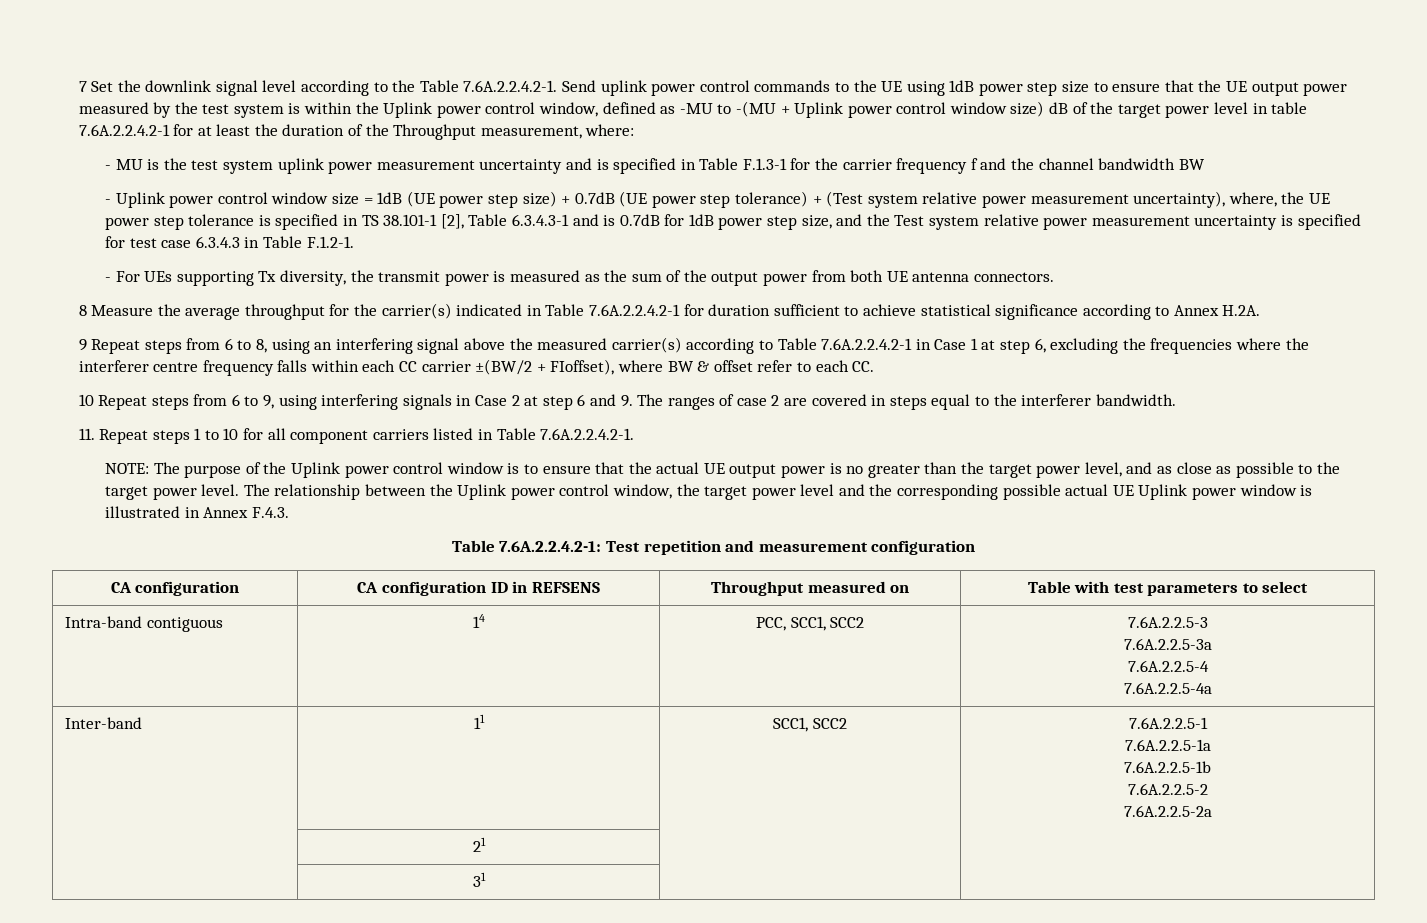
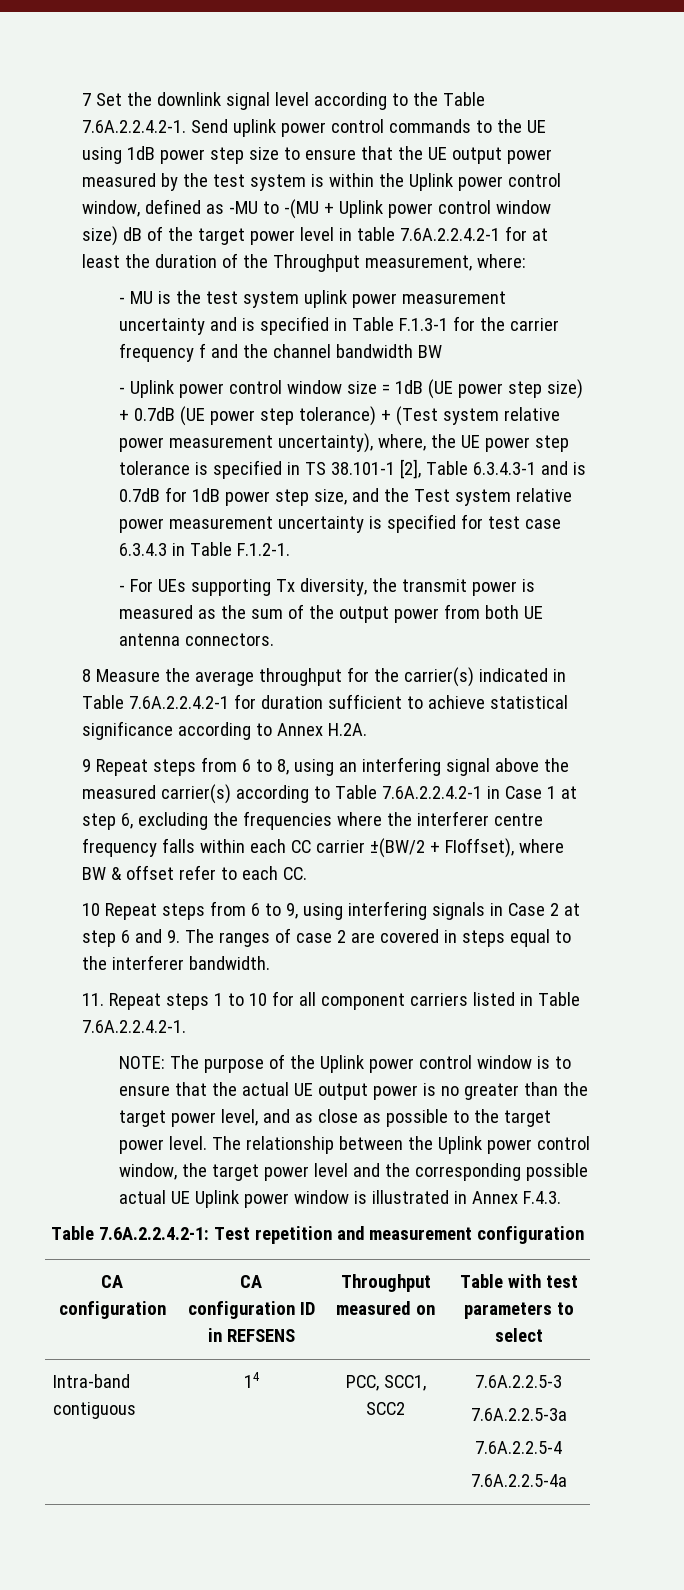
- Inter-band | 11 | SCC1, SCC2 | 7.6A.2.2.5-1
- 7.6A.2.2.5-1a
- 7.6A.2.2.5-1b
- 7.6A.2.2.5-2
- 7.6A.2.2.5-2a
- | 21 | |
- | 31 | |

